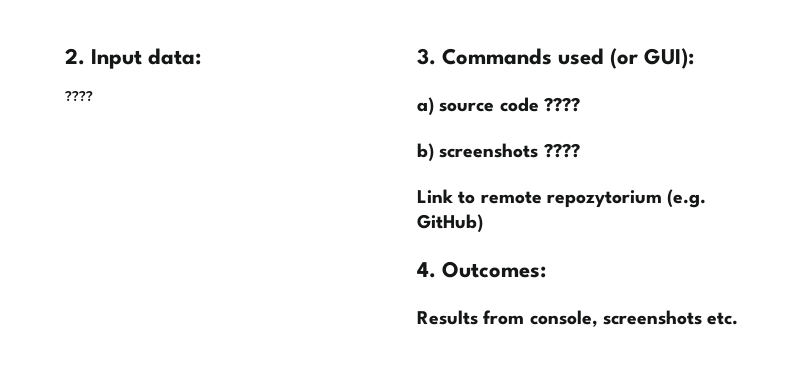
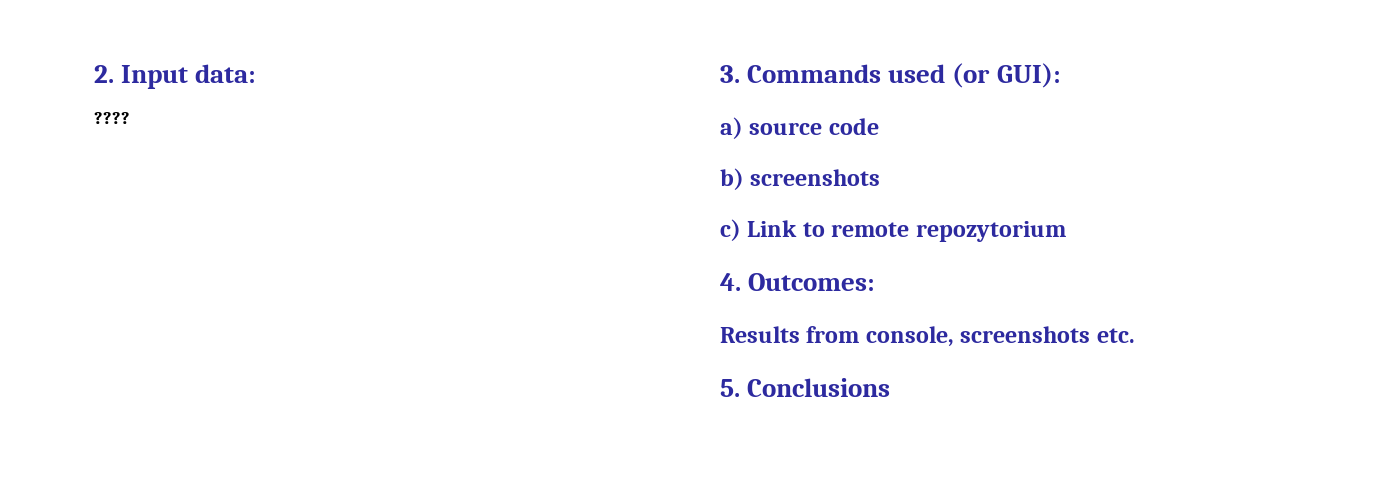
- a) source code ????
+ a) source code
- b) screenshots ????
- Link to remote repozytorium (e.g. GitHub)
+ b) screenshots
+ c) Link to remote repozytorium
+ 5. Conclusions

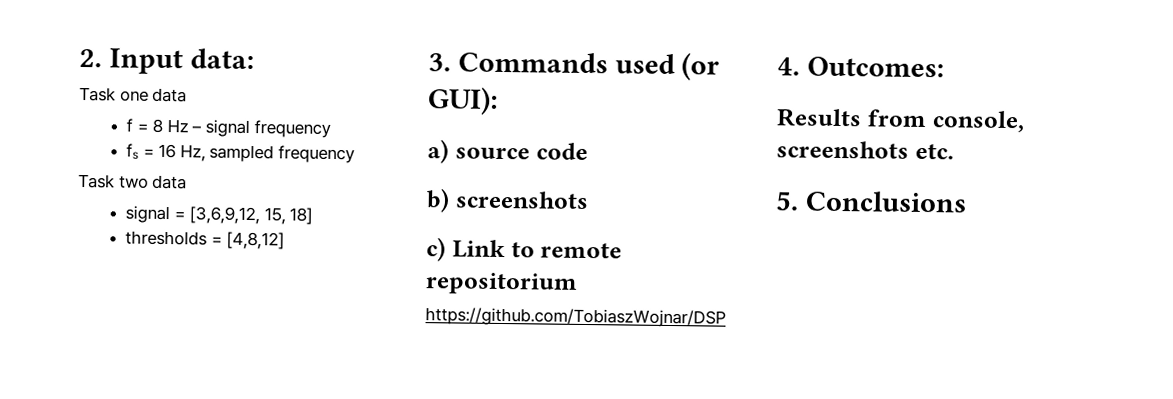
- ????
+ Task one data
+ f = 8 Hz – signal frequency
+ fs = 16 Hz, sampled frequency
+ Task two data
+ signal = [3,6,9,12, 15, 18]
+ thresholds = [4,8,12]
- c) Link to remote repozytorium
+ c) Link to remote repositorium
+ https://github.com/TobiaszWojnar/DSP

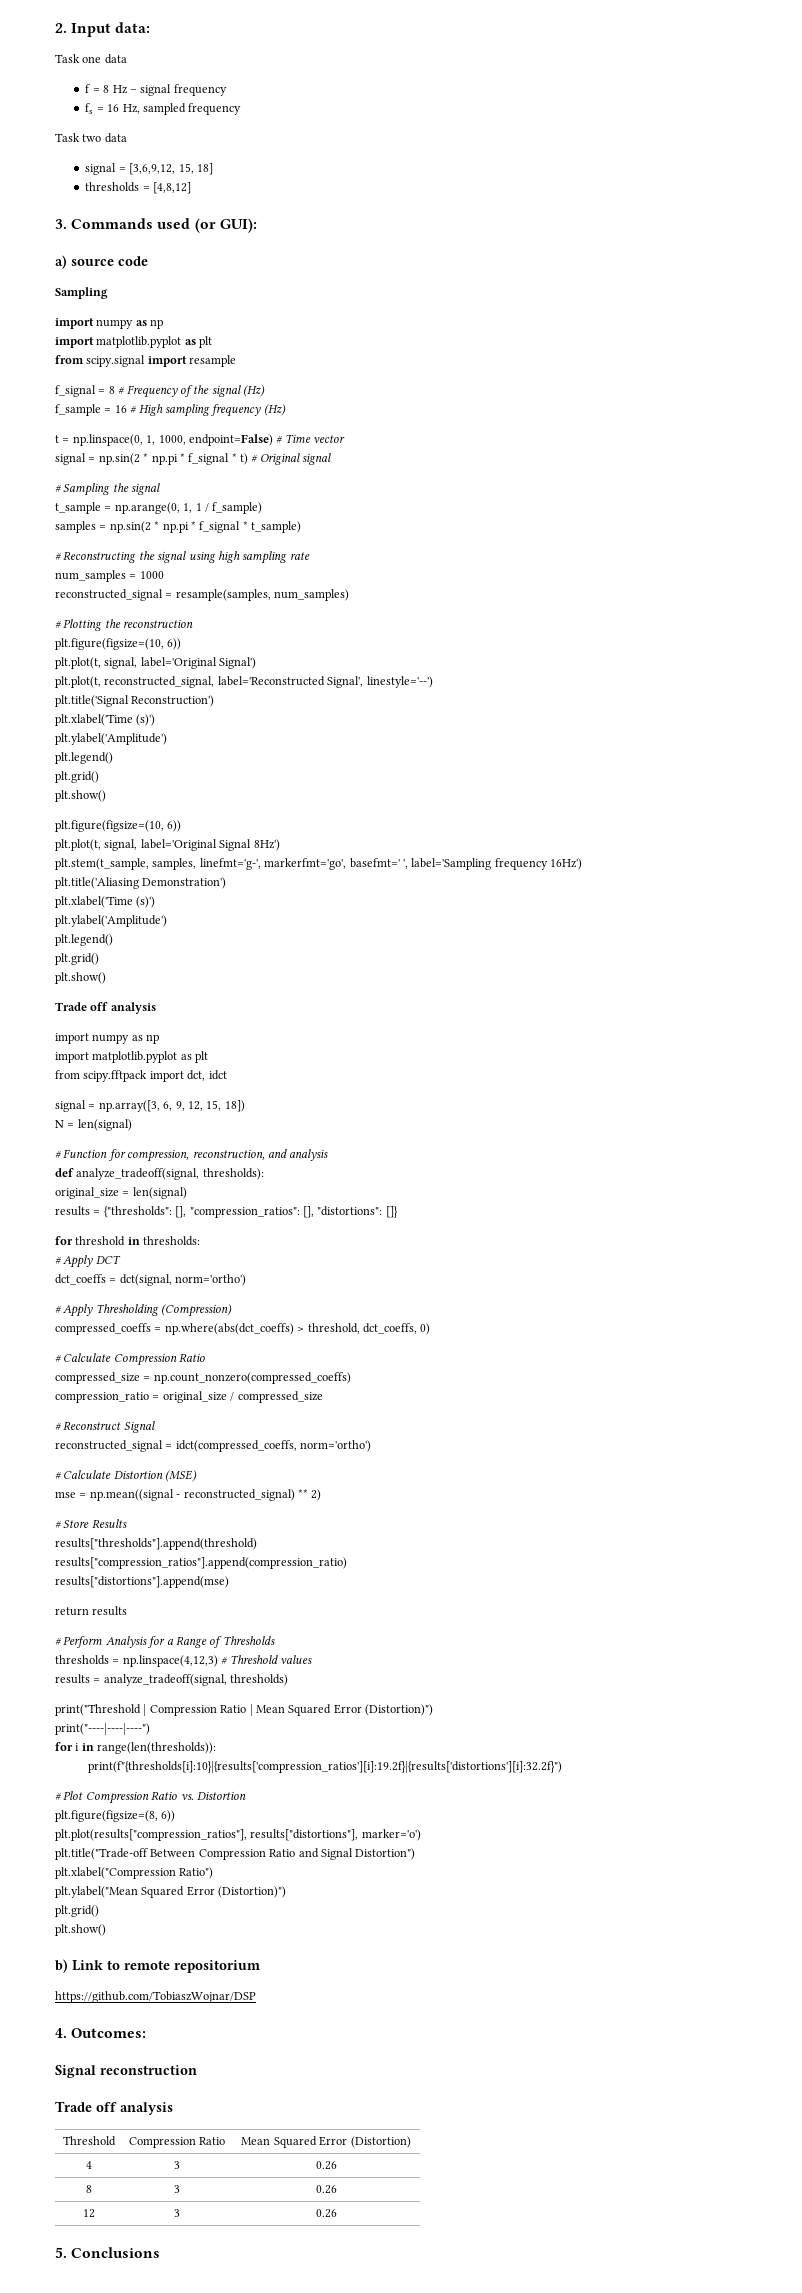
  a) source code
+ Sampling
+ import numpy as np
+ import matplotlib.pyplot as plt
+ from scipy.signal import resample
+ f_signal = 8 # Frequency of the signal (Hz)
+ f_sample = 16 # High sampling frequency (Hz)
+ t = np.linspace(0, 1, 1000, endpoint=False) # Time vector
+ signal = np.sin(2 * np.pi * f_signal * t) # Original signal
+ # Sampling the signal
+ t_sample = np.arange(0, 1, 1 / f_sample)
+ samples = np.sin(2 * np.pi * f_signal * t_sample)
+ # Reconstructing the signal using high sampling rate
+ num_samples = 1000
+ reconstructed_signal = resample(samples, num_samples)
+ # Plotting the reconstruction
+ plt.figure(figsize=(10, 6))
+ plt.plot(t, signal, label='Original Signal')
+ plt.plot(t, reconstructed_signal, label='Reconstructed Signal', linestyle='--')
+ plt.title('Signal Reconstruction')
+ plt.xlabel('Time (s)')
+ plt.ylabel('Amplitude')
+ plt.legend()
+ plt.grid()
+ plt.show()
+ plt.figure(figsize=(10, 6))
+ plt.plot(t, signal, label='Original Signal 8Hz')
+ plt.stem(t_sample, samples, linefmt='g-', markerfmt='go', basefmt=' ', label='Sampling frequency 16Hz')
+ plt.title('Aliasing Demonstration')
+ plt.xlabel('Time (s)')
+ plt.ylabel('Amplitude')
+ plt.legend()
+ plt.grid()
+ plt.show()
+ Trade off analysis
+ import numpy as np
+ import matplotlib.pyplot as plt
+ from scipy.fftpack import dct, idct
+ signal = np.array([3, 6, 9, 12, 15, 18])
+ N = len(signal)
+ # Function for compression, reconstruction, and analysis
+ def analyze_tradeoff(signal, thresholds):
+ original_size = len(signal)
+ results = {"thresholds": [], "compression_ratios": [], "distortions": []}
+ for threshold in thresholds:
+ # Apply DCT
+ dct_coeffs = dct(signal, norm='ortho')
+ # Apply Thresholding (Compression)
+ compressed_coeffs = np.where(abs(dct_coeffs) > threshold, dct_coeffs, 0)
+ # Calculate Compression Ratio
+ compressed_size = np.count_nonzero(compressed_coeffs)
+ compression_ratio = original_size / compressed_size
+ # Reconstruct Signal
+ reconstructed_signal = idct(compressed_coeffs, norm='ortho')
+ # Calculate Distortion (MSE)
+ mse = np.mean((signal - reconstructed_signal) ** 2)
+ # Store Results
+ results["thresholds"].append(threshold)
+ results["compression_ratios"].append(compression_ratio)
+ results["distortions"].append(mse)
+ return results
+ # Perform Analysis for a Range of Thresholds
+ thresholds = np.linspace(4,12,3) # Threshold values
+ results = analyze_tradeoff(signal, thresholds)
+ print("Threshold | Compression Ratio | Mean Squared Error (Distortion)")
+ print("----|----|----")
+ for i in range(len(thresholds)):
+ print(f"{thresholds[i]:10}|{results['compression_ratios'][i]:19.2f}|{results['distortions'][i]:32.2f}")
+ # Plot Compression Ratio vs. Distortion
+ plt.figure(figsize=(8, 6))
+ plt.plot(results["compression_ratios"], results["distortions"], marker='o')
+ plt.title("Trade-off Between Compression Ratio and Signal Distortion")
+ plt.xlabel("Compression Ratio")
+ plt.ylabel("Mean Squared Error (Distortion)")
+ plt.grid()
+ plt.show()
- b) screenshots
- c) Link to remote repositorium
+ b) Link to remote repositorium
- Results from console, screenshots etc.
+ Signal reconstruction
+ Trade off analysis
+ Threshold | Compression Ratio | Mean Squared Error (Distortion)
+ 4 | 3 | 0.26
+ 8 | 3 | 0.26
+ 12 | 3 | 0.26

